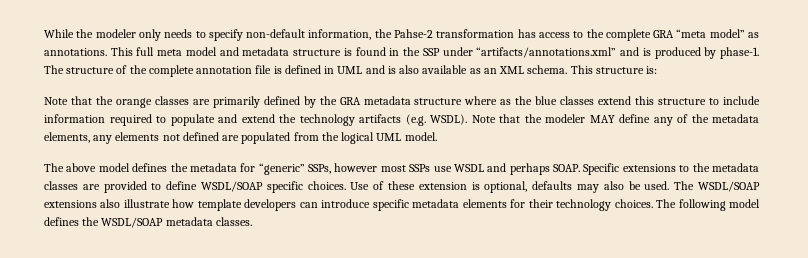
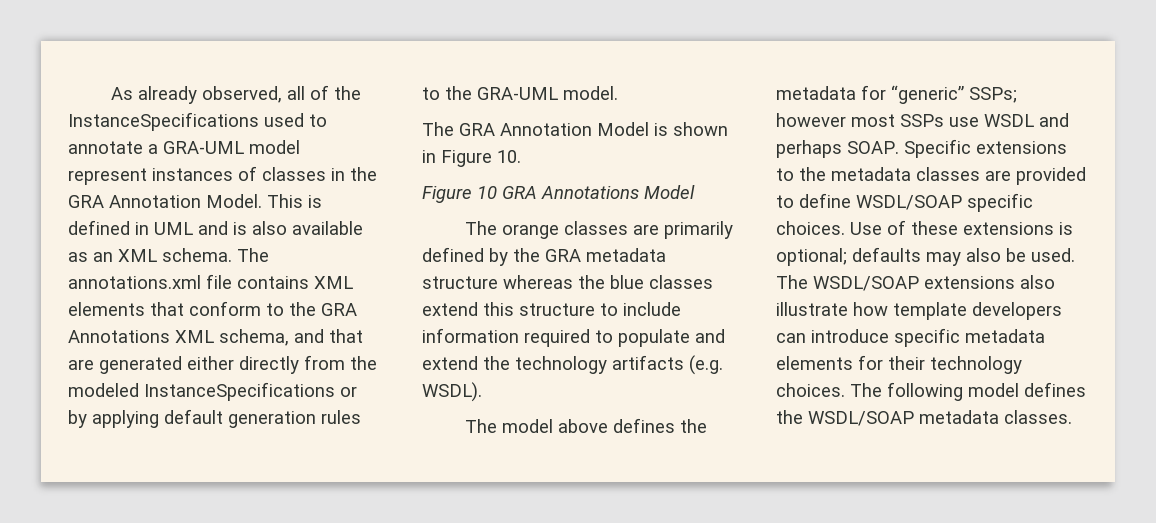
- While the modeler only needs to specify non-default information, the Pahse-2 transformation has access to the complete GRA “meta model” as annotations. This full meta model and metadata structure is found in the SSP under “artifacts/annotations.xml” and is produced by phase-1. The structure of the complete annotation file is defined in UML and is also available as an XML schema.
+ As already observed, all of the InstanceSpecifications used to annotate a GRA-UML model represent instances of classes in the GRA Annotation Model. This is defined in UML and is also available as an XML schema.
- This structure is:
- Note that the orange classes are primarily defined by the GRA metadata structure where as the blue classes extend this structure to include information required to populate and extend the technology artifacts (e.g. WSDL). Note that the modeler MAY define any of the metadata elements, any elements not defined are populated from the logical UML model.
- The above model defines the metadata for “generic” SSPs, however most SSPs use WSDL and perhaps SOAP.
+ The annotations.xml file contains XML elements that conform to the GRA Annotations XML schema, and that are generated either directly from the modeled InstanceSpecifications or by applying default generation rules to the GRA-UML model.
+ The GRA Annotation Model is shown in Figure 10.
+ Figure 10 GRA Annotations Model
+ The orange classes are primarily defined by the GRA metadata structure whereas the blue classes extend this structure to include information required to populate and extend the technology artifacts (e.g. WSDL).
+ The model above defines the metadata for “generic” SSPs; however most SSPs use WSDL and perhaps SOAP.
- Use of these extension is optional, defaults may also be used.
+ Use of these extensions is optional; defaults may also be used.

